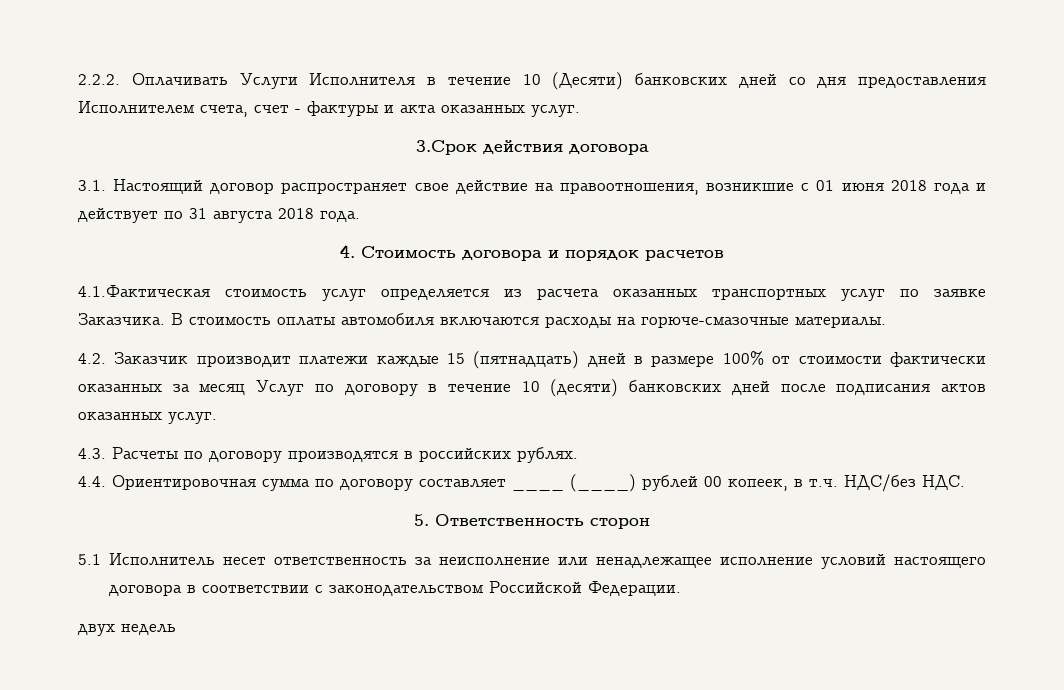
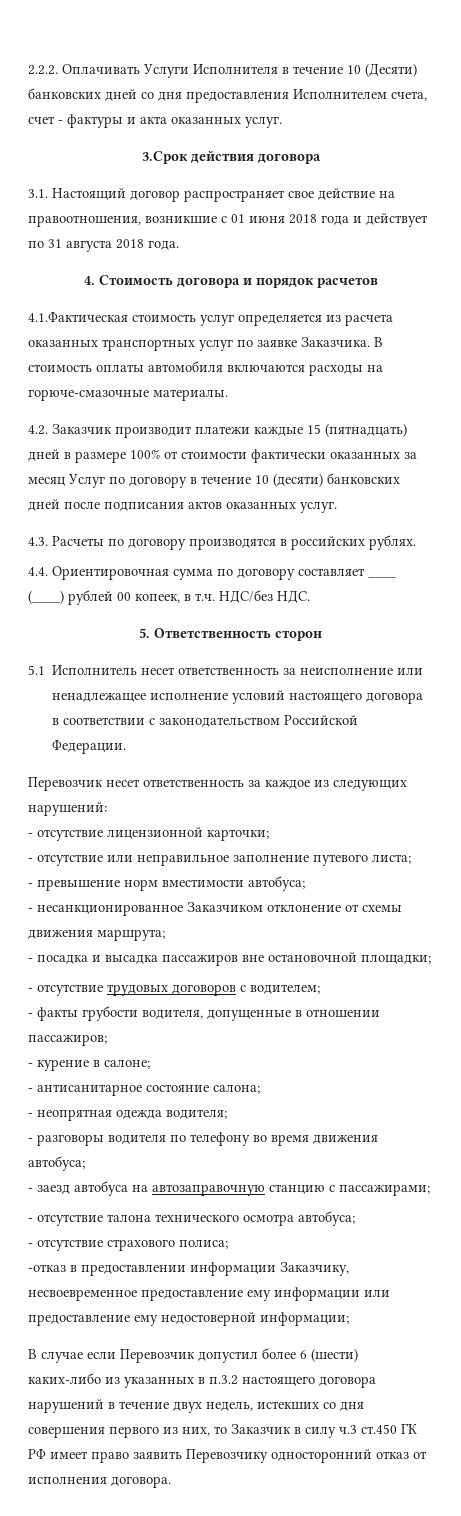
- двух недель
+ Перевозчик несет ответственность за каждое из следующих нарушений:
+ - отсутствие лицензионной карточки;
+ - отсутствие или неправильное заполнение путевого листа;
+ - превышение норм вместимости автобуса;
+ - несанкционированное Заказчиком отклонение от схемы движения маршрута;
+ - посадка и высадка пассажиров вне остановочной площадки;
+ - отсутствие трудовых договоров с водителем;
+ - факты грубости водителя, допущенные в отношении пассажиров;
+ - курение в салоне;
+ - антисанитарное состояние салона;
+ - неопрятная одежда водителя;
+ - разговоры водителя по телефону во время движения автобуса;
+ - заезд автобуса на автозаправочную станцию с пассажирами;
+ - отсутствие талона технического осмотра автобуса;
+ - отсутствие страхового полиса;
+ -отказ в предоставлении информации Заказчику, несвоевременное предоставление ему информации или предоставление ему недостоверной информации;
+ В случае если Перевозчик допустил более 6 (шести) каких-либо из указанных в п.3.2 настоящего договора нарушений в течение двух недель, истекших со дня совершения первого из них, то Заказчик в силу ч.3 ст.450 ГК РФ имеет право заявить Перевозчику односторонний отказ от исполнения договора.

